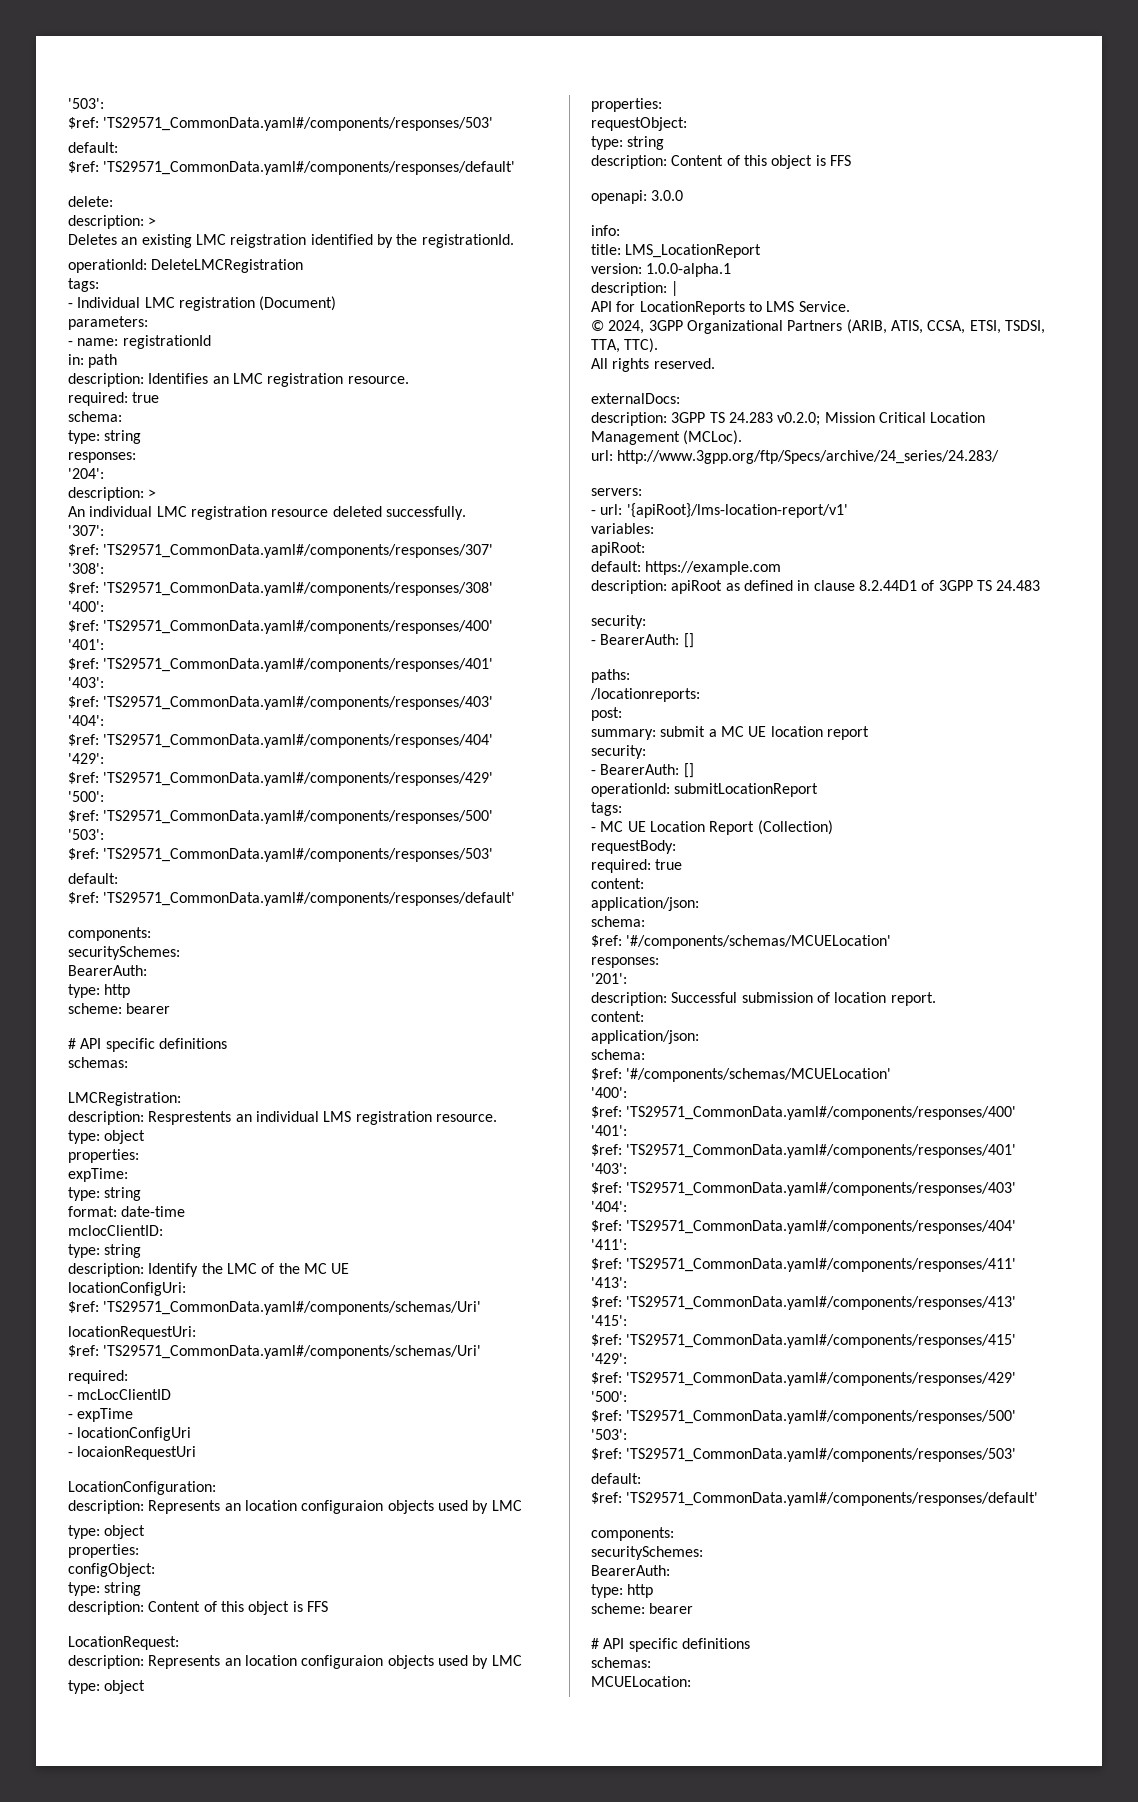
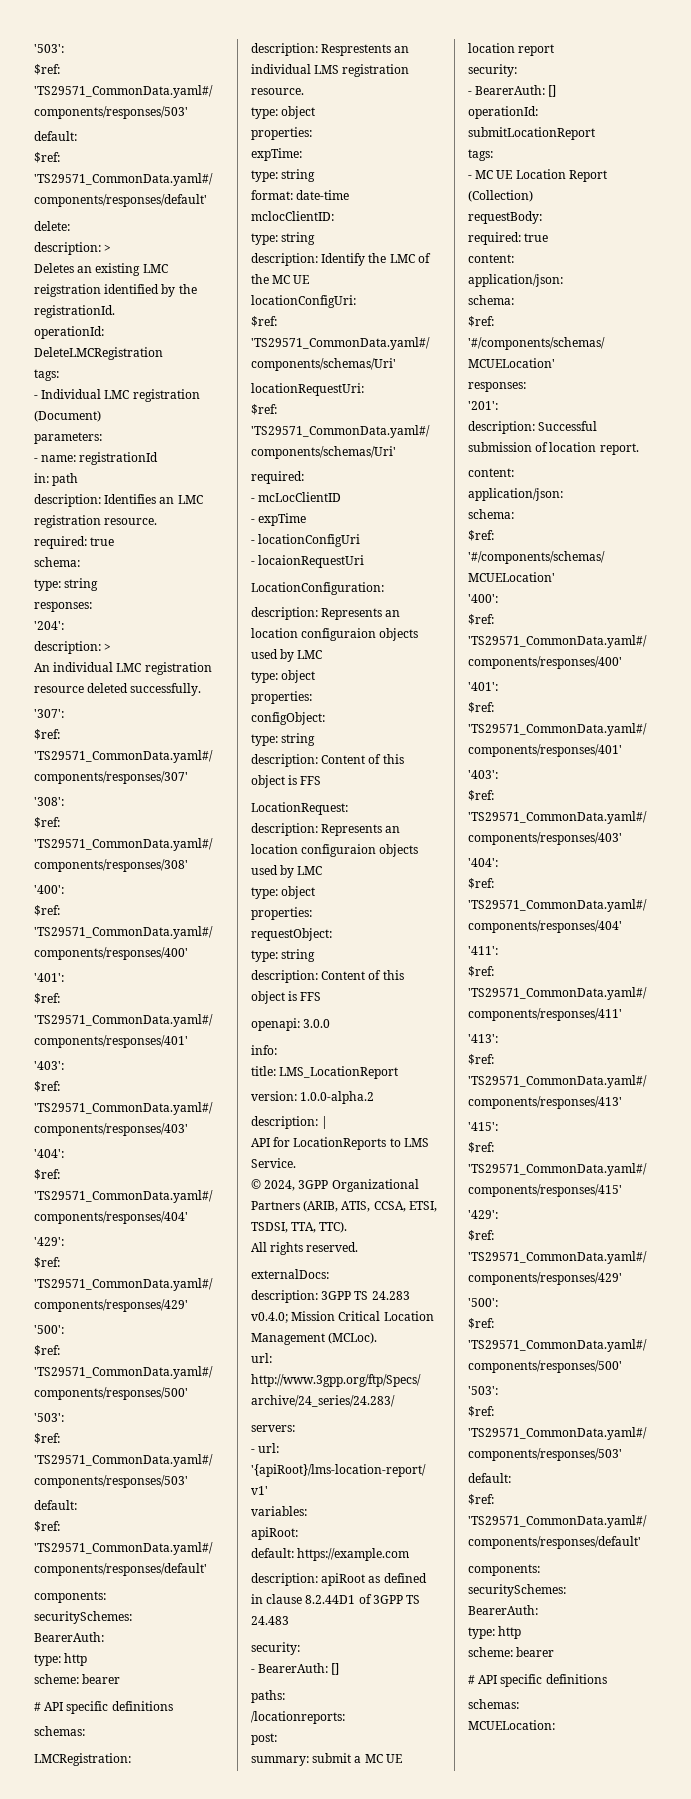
- version: 1.0.0-alpha.1
+ version: 1.0.0-alpha.2
- description: 3GPP TS 24.283 v0.2.0; Mission Critical Location Management (MCLoc).
+ description: 3GPP TS 24.283 v0.4.0; Mission Critical Location Management (MCLoc).

